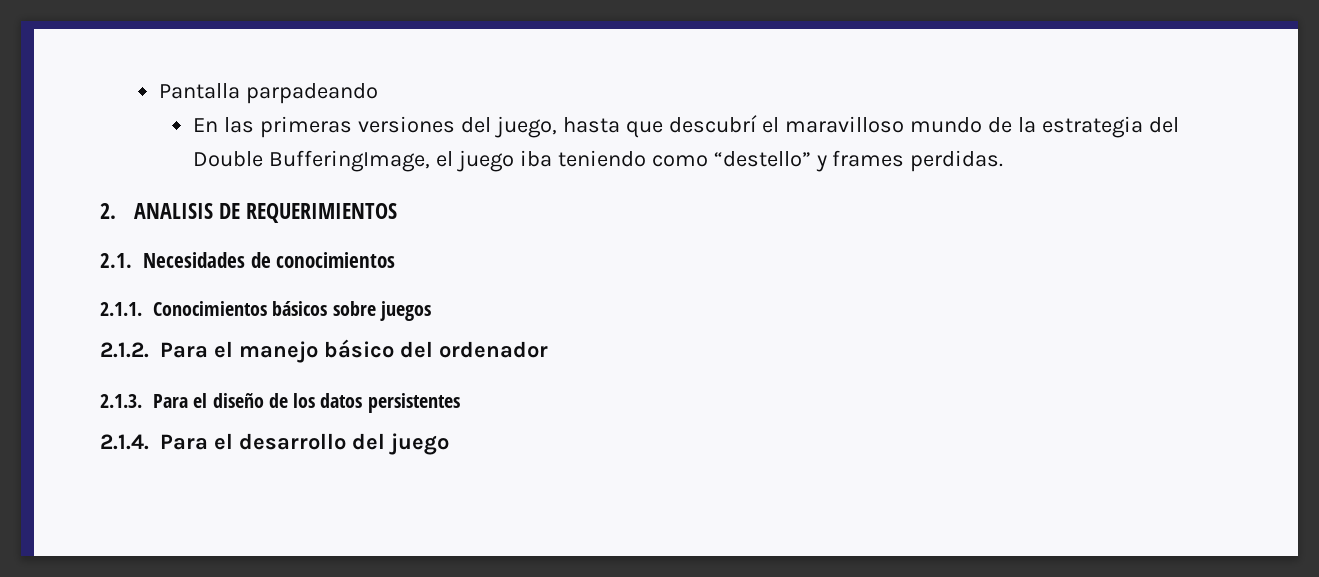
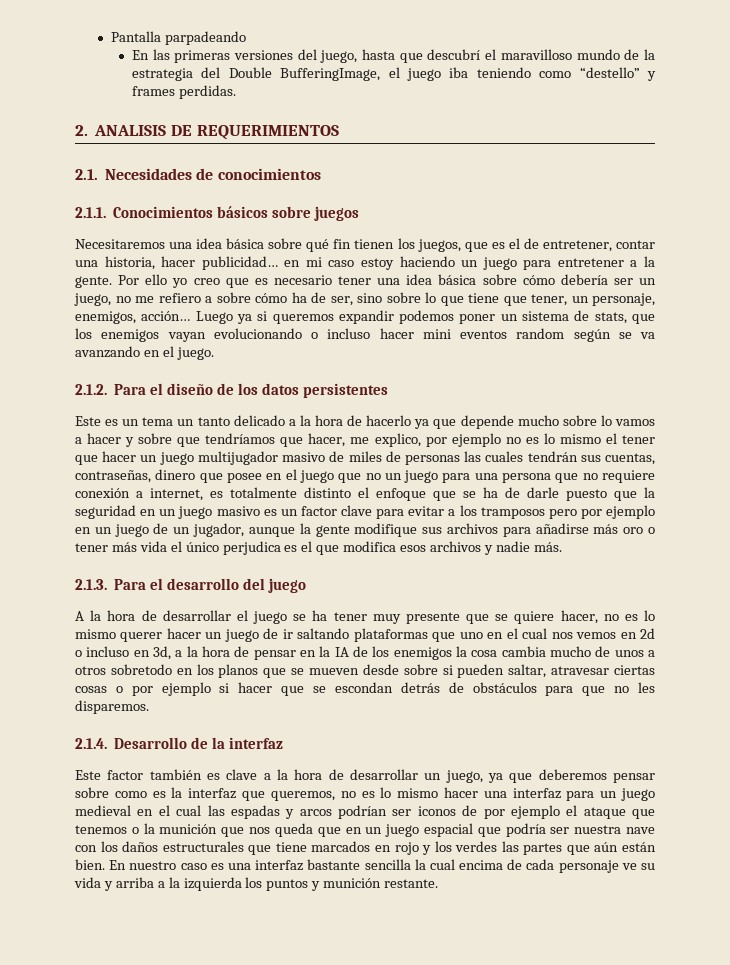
- 2.1.2. Para el manejo básico del ordenador
- 2.1.3. Para el diseño de los datos persistentes
+ Necesitaremos una idea básica sobre qué fin tienen los juegos, que es el de entretener, contar una historia, hacer publicidad… en mi caso estoy haciendo un juego para entretener a la gente. Por ello yo creo que es necesario tener una idea básica sobre cómo debería ser un juego, no me refiero a sobre cómo ha de ser, sino sobre lo que tiene que tener, un personaje, enemigos, acción… Luego ya si queremos expandir podemos poner un sistema de stats, que los enemigos vayan evolucionando o incluso hacer mini eventos random según se va avanzando en el juego.
+ 2.1.2. Para el diseño de los datos persistentes
- 2.1.4. Para el desarrollo del juego
+ Este es un tema un tanto delicado a la hora de hacerlo ya que depende mucho sobre lo vamos a hacer y sobre que tendríamos que hacer, me explico, por ejemplo no es lo mismo el tener que hacer un juego multijugador masivo de miles de personas las cuales tendrán sus cuentas, contraseñas, dinero que posee en el juego que no un juego para una persona que no requiere conexión a internet, es totalmente distinto el enfoque que se ha de darle puesto que la seguridad en un juego masivo es un factor clave para evitar a los tramposos pero por ejemplo en un juego de un jugador, aunque la gente modifique sus archivos para añadirse más oro o tener más vida el único perjudica es el que modifica esos archivos y nadie más.
+ 2.1.3. Para el desarrollo del juego
+ A la hora de desarrollar el juego se ha tener muy presente que se quiere hacer, no es lo mismo querer hacer un juego de ir saltando plataformas que uno en el cual nos vemos en 2d o incluso en 3d, a la hora de pensar en la IA de los enemigos la cosa cambia mucho de unos a otros sobretodo en los planos que se mueven desde sobre si pueden saltar, atravesar ciertas cosas o por ejemplo si hacer que se escondan detrás de obstáculos para que no les disparemos.
+ 2.1.4. Desarrollo de la interfaz
+ Este factor también es clave a la hora de desarrollar un juego, ya que deberemos pensar sobre como es la interfaz que queremos, no es lo mismo hacer una interfaz para un juego medieval en el cual las espadas y arcos podrían ser iconos de por ejemplo el ataque que tenemos o la munición que nos queda que en un juego espacial que podría ser nuestra nave con los daños estructurales que tiene marcados en rojo y los verdes las partes que aún están bien. En nuestro caso es una interfaz bastante sencilla la cual encima de cada personaje ve su vida y arriba a la izquierda los puntos y munición restante.

